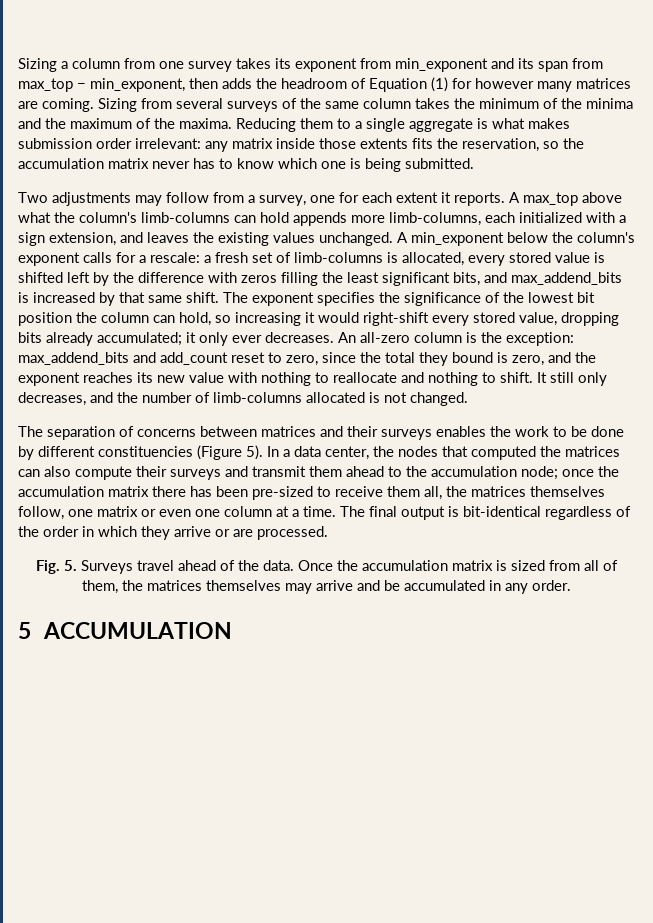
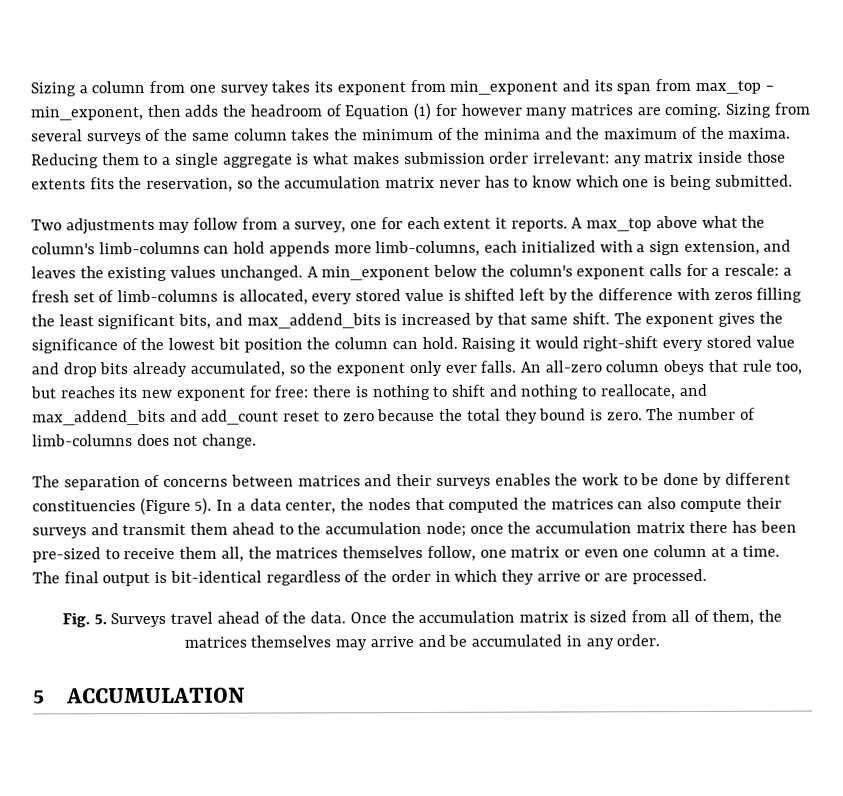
- The exponent specifies the significance of the lowest bit position the column can hold, so increasing it would right-shift every stored value, dropping bits already accumulated; it only ever decreases.
+ The exponent gives the significance of the lowest bit position the column can hold. Raising it would right-shift every stored value and drop bits already accumulated, so the exponent only ever falls.
- An all-zero column is the exception: max_addend_bits and add_count reset to zero, since the total they bound is zero, and the exponent reaches its new value with nothing to reallocate and nothing to shift. It still only decreases, and the number of limb-columns allocated is not changed.
+ An all-zero column obeys that rule too, but reaches its new exponent for free: there is nothing to shift and nothing to reallocate, and max_addend_bits and add_count reset to zero because the total they bound is zero. The number of limb-columns does not change.

